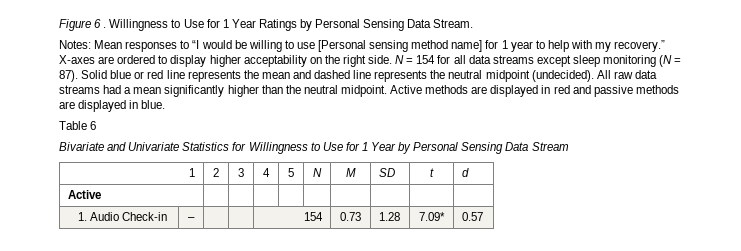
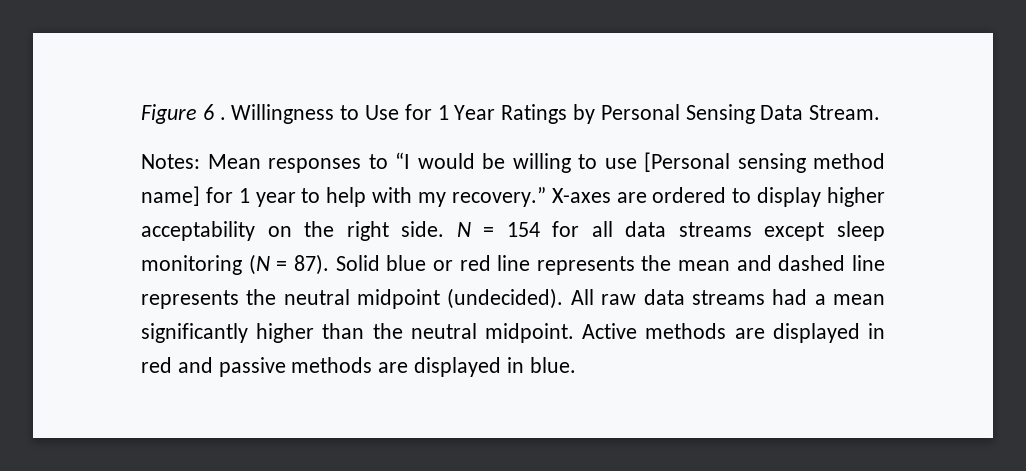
- Table 6
- Bivariate and Univariate Statistics for Willingness to Use for 1 Year by Personal Sensing Data Stream
- 1 | 2 | 3 | 4 | 5 | N | M | SD | t | d
- Active | | | | | | | | |
- 1. Audio Check-in | – | | | 154 | 0.73 | 1.28 | 7.09* | 0.57

